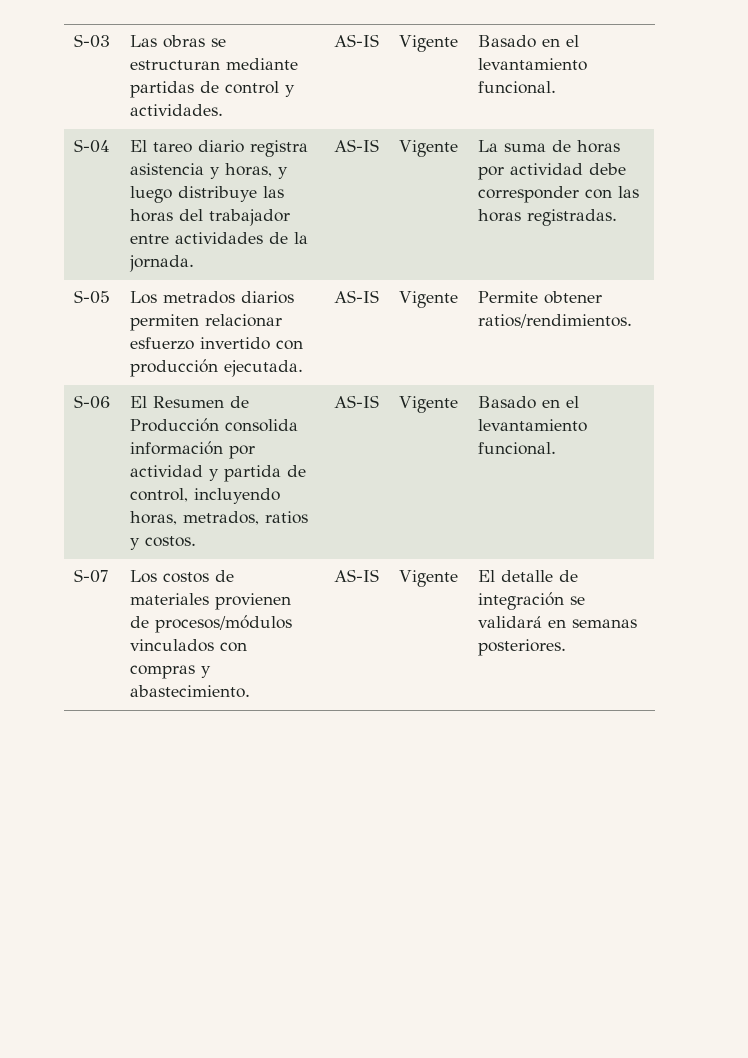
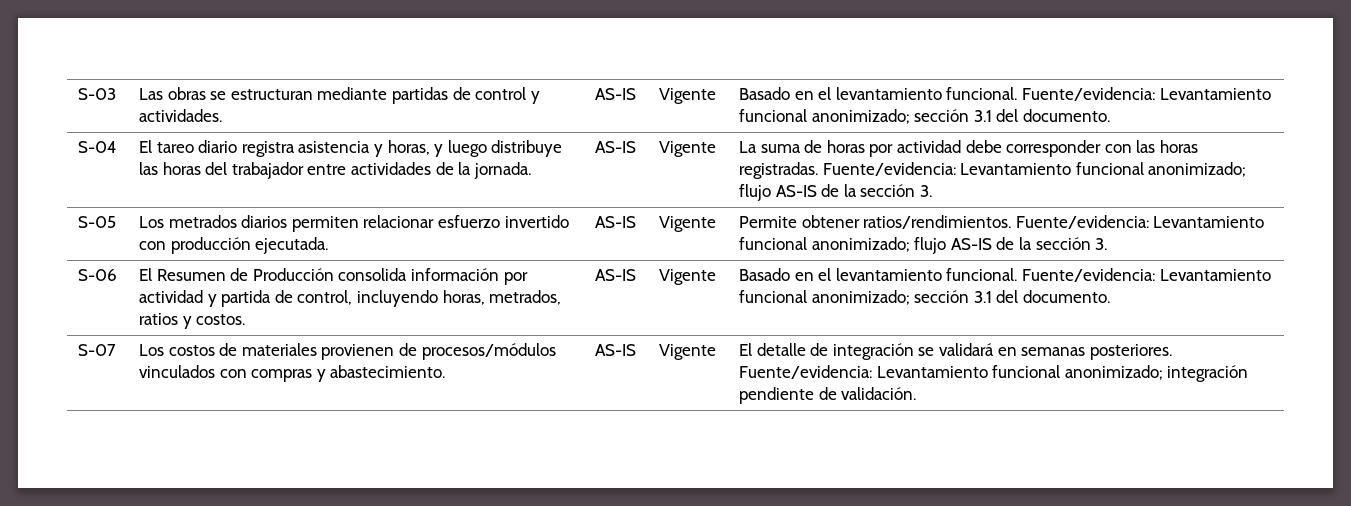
- S-03 | Las obras se estructuran mediante partidas de control y actividades. | AS-IS | Vigente | Basado en el levantamiento funcional.
+ S-03 | Las obras se estructuran mediante partidas de control y actividades. | AS-IS | Vigente | Basado en el levantamiento funcional. Fuente/evidencia: Levantamiento funcional anonimizado; sección 3.1 del documento.
- La suma de horas por actividad debe corresponder con las horas registradas.
+ La suma de horas por actividad debe corresponder con las horas registradas. Fuente/evidencia: Levantamiento funcional anonimizado; flujo AS-IS de la sección 3.
- S-05 | Los metrados diarios permiten relacionar esfuerzo invertido con producción ejecutada. | AS-IS | Vigente | Permite obtener ratios/rendimientos.
+ S-05 | Los metrados diarios permiten relacionar esfuerzo invertido con producción ejecutada. | AS-IS | Vigente | Permite obtener ratios/rendimientos. Fuente/evidencia: Levantamiento funcional anonimizado; flujo AS-IS de la sección 3.
- S-06 | El Resumen de Producción consolida información por actividad y partida de control, incluyendo horas, metrados, ratios y costos. | AS-IS | Vigente | Basado en el levantamiento funcional.
+ S-06 | El Resumen de Producción consolida información por actividad y partida de control, incluyendo horas, metrados, ratios y costos. | AS-IS | Vigente | Basado en el levantamiento funcional. Fuente/evidencia: Levantamiento funcional anonimizado; sección 3.1 del documento.
- S-07 | Los costos de materiales provienen de procesos/módulos vinculados con compras y abastecimiento. | AS-IS | Vigente | El detalle de integración se validará en semanas posteriores.
+ S-07 | Los costos de materiales provienen de procesos/módulos vinculados con compras y abastecimiento. | AS-IS | Vigente | El detalle de integración se validará en semanas posteriores. Fuente/evidencia: Levantamiento funcional anonimizado; integración pendiente de validación.

